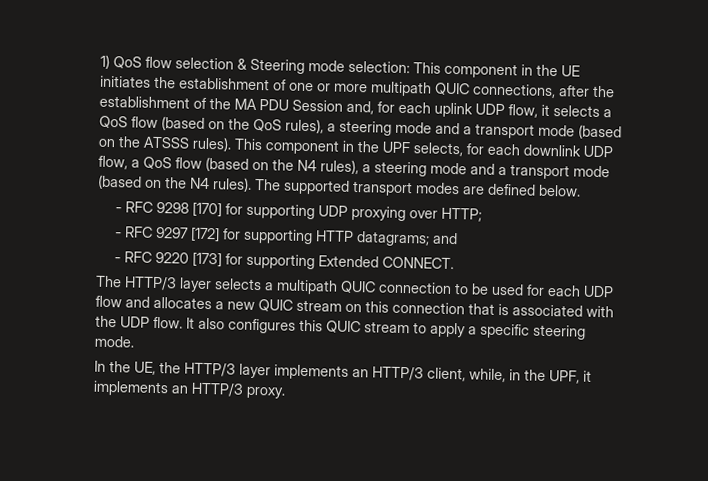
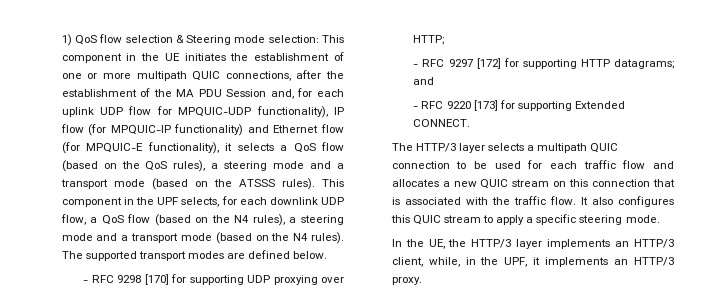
- 1) QoS flow selection & Steering mode selection: This component in the UE initiates the establishment of one or more multipath QUIC connections, after the establishment of the MA PDU Session and, for each uplink UDP flow, it selects a QoS flow (based on the QoS rules), a steering mode and a transport mode (based on the ATSSS rules).
+ 1) QoS flow selection & Steering mode selection: This component in the UE initiates the establishment of one or more multipath QUIC connections, after the establishment of the MA PDU Session and, for each uplink UDP flow for MPQUIC-UDP functionality), IP flow (for MPQUIC-IP functionality) and Ethernet flow (for MPQUIC-E functionality), it selects a QoS flow (based on the QoS rules), a steering mode and a transport mode (based on the ATSSS rules).
- The HTTP/3 layer selects a multipath QUIC connection to be used for each UDP flow and allocates a new QUIC stream on this connection that is associated with the UDP flow.
+ The HTTP/3 layer selects a multipath QUIC connection to be used for each traffic flow and allocates a new QUIC stream on this connection that is associated with the traffic flow.

